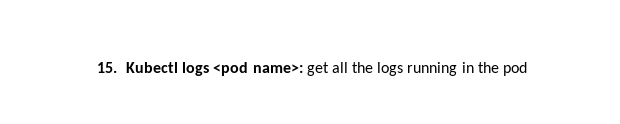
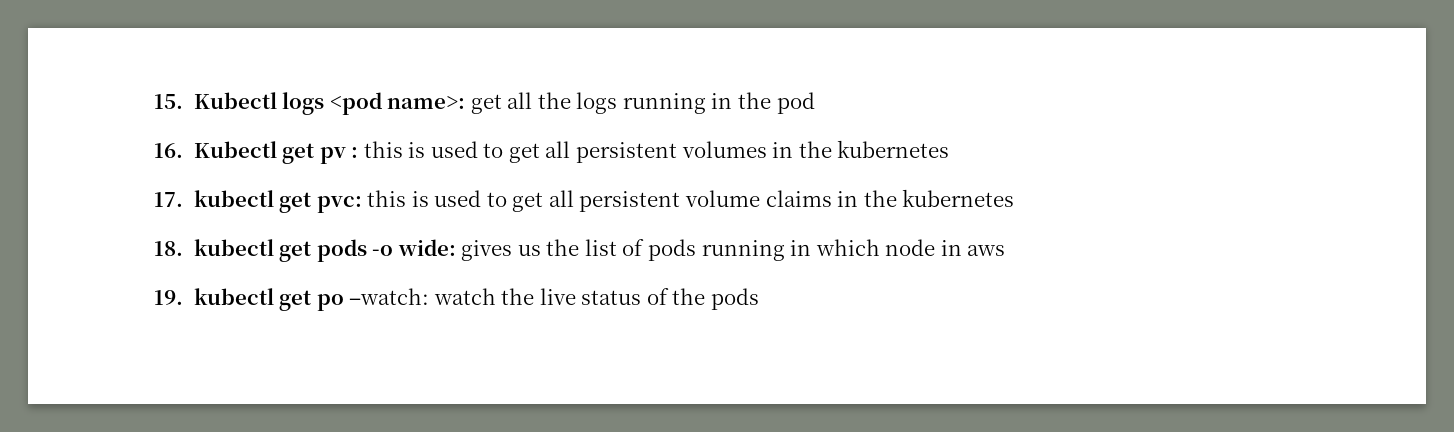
+ 16. Kubectl get pv : this is used to get all persistent volumes in the kubernetes
+ 17. kubectl get pvc: this is used to get all persistent volume claims in the kubernetes
+ 18. kubectl get pods -o wide: gives us the list of pods running in which node in aws
+ 19. kubectl get po –watch: watch the live status of the pods

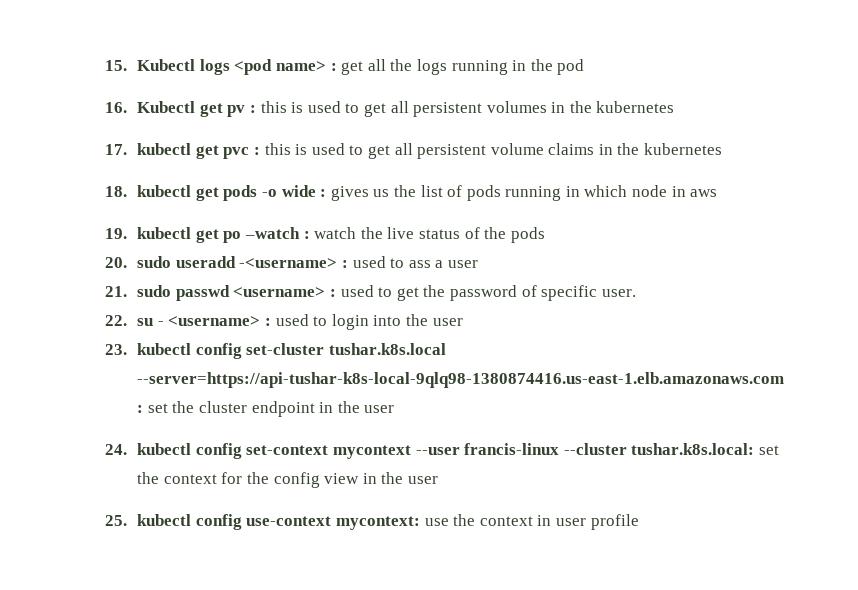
- 15. Kubectl logs <pod name>: get all the logs running in the pod
+ 15. Kubectl logs <pod name> : get all the logs running in the pod
- 17. kubectl get pvc: this is used to get all persistent volume claims in the kubernetes
+ 17. kubectl get pvc : this is used to get all persistent volume claims in the kubernetes
- 18. kubectl get pods -o wide: gives us the list of pods running in which node in aws
+ 18. kubectl get pods -o wide : gives us the list of pods running in which node in aws
- 19. kubectl get po –watch: watch the live status of the pods
+ 19. kubectl get po –watch : watch the live status of the pods
+ 20. sudo useradd -<username> : used to ass a user
+ 21. sudo passwd <username> : used to get the password of specific user.
+ 22. su - <username> : used to login into the user
+ 23. kubectl config set-cluster tushar.k8s.local --server=https://api-tushar-k8s-local-9qlq98-1380874416.us-east-1.elb.amazonaws.com : set the cluster endpoint in the user
+ 24. kubectl config set-context mycontext --user francis-linux --cluster tushar.k8s.local: set the context for the config view in the user
+ 25. kubectl config use-context mycontext: use the context in user profile

